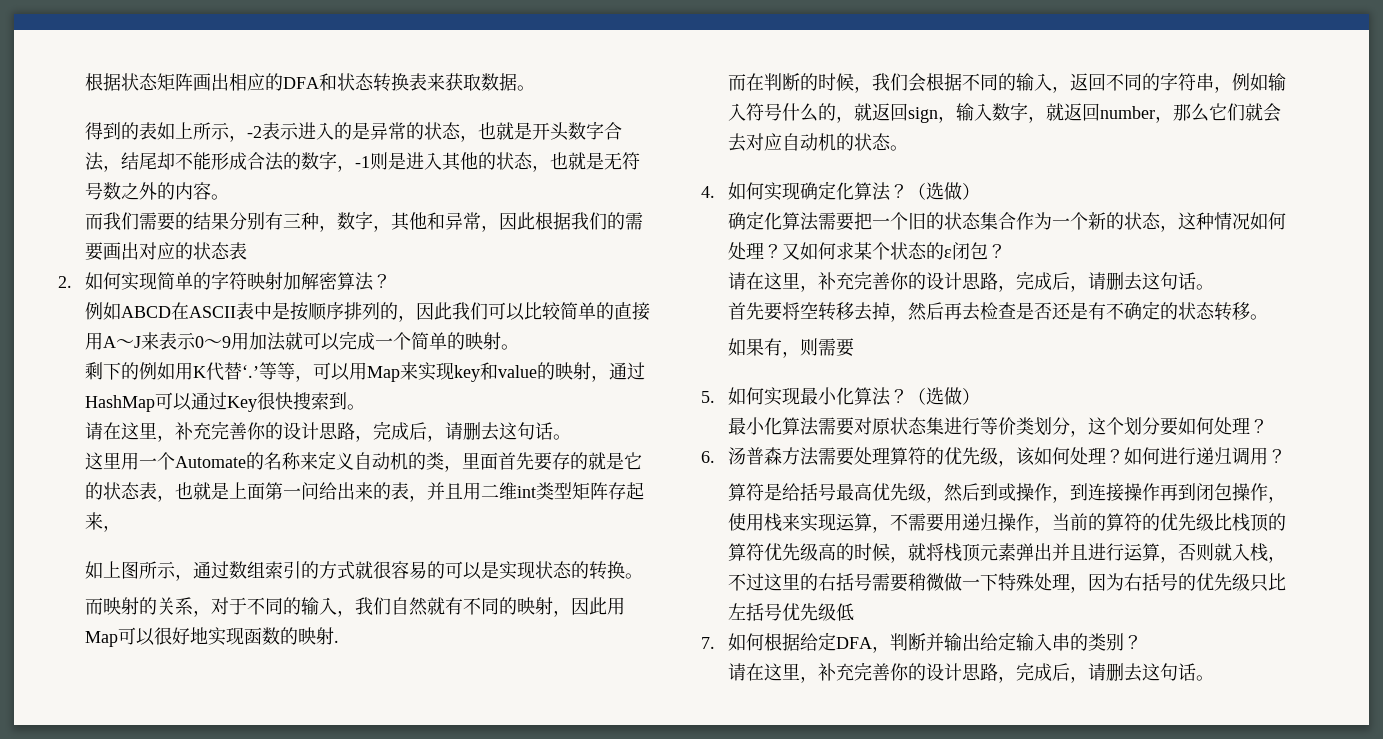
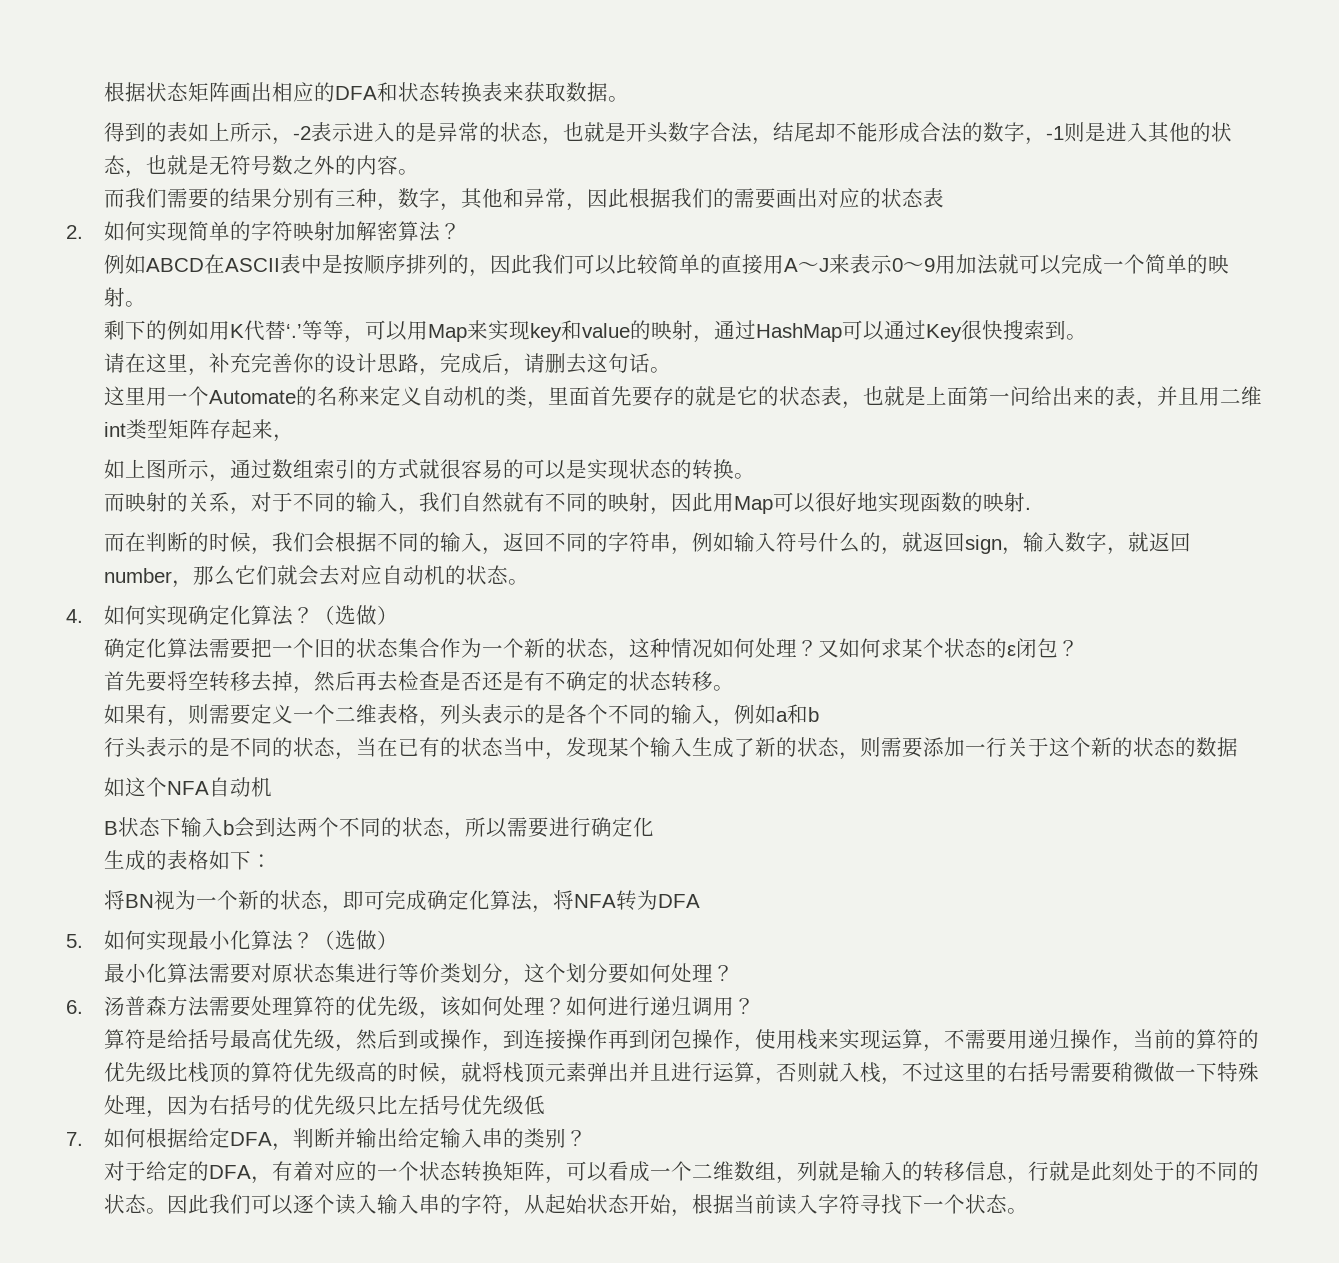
  又如何求某个状态的ε闭包？
- 请在这里，补充完善你的设计思路，完成后，请删去这句话。
- 如果有，则需要
+ 如果有，则需要定义一个二维表格，列头表示的是各个不同的输入，例如a和b
+ 行头表示的是不同的状态，当在已有的状态当中，发现某个输入生成了新的状态，则需要添加一行关于这个新的状态的数据
+ 如这个NFA自动机
+ B状态下输入b会到达两个不同的状态，所以需要进行确定化
+ 生成的表格如下：
+ 将BN视为一个新的状态，即可完成确定化算法，将NFA转为DFA
  7.如何根据给定DFA，判断并输出给定输入串的类别？
- 请在这里，补充完善你的设计思路，完成后，请删去这句话。
+ 对于给定的DFA，有着对应的一个状态转换矩阵，可以看成一个二维数组，列就是输入的转移信息，行就是此刻处于的不同的状态。因此我们可以逐个读入输入串的字符，从起始状态开始，根据当前读入字符寻找下一个状态。

